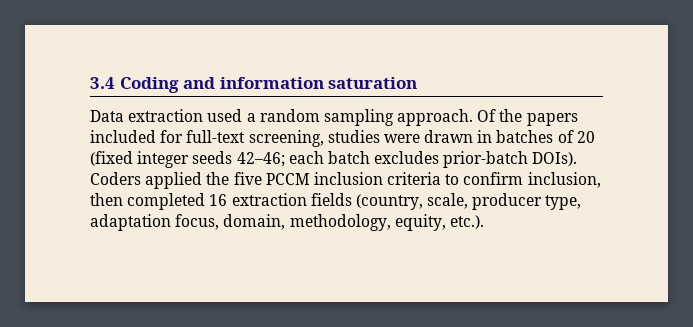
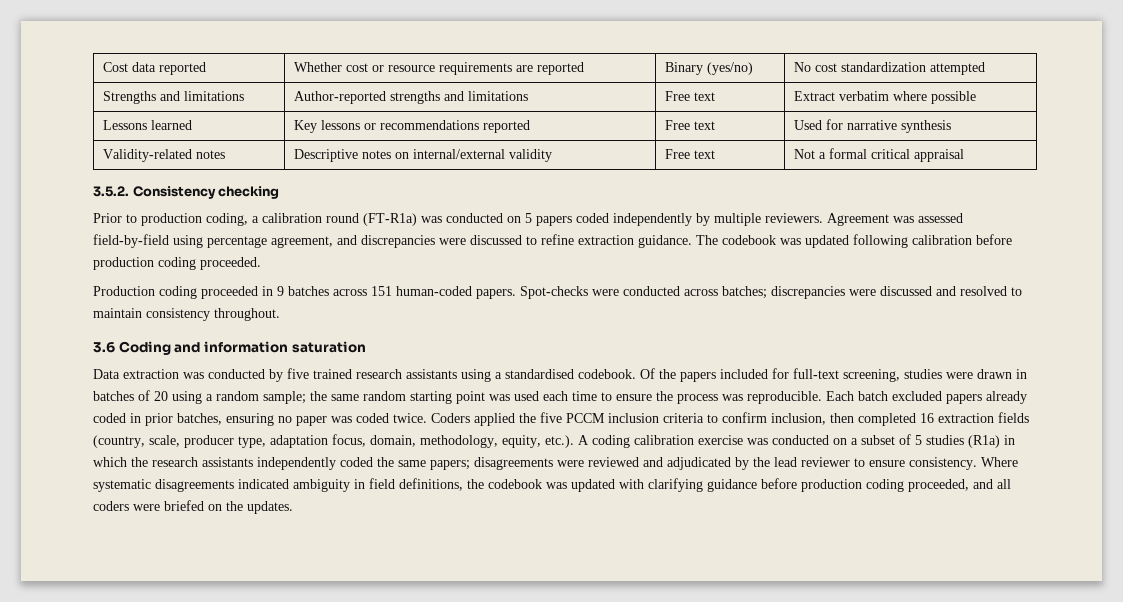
- 3.4 Coding and information saturation
+ Cost data reported | Whether cost or resource requirements are reported | Binary (yes/no) | No cost standardization attempted
+ Strengths and limitations | Author-reported strengths and limitations | Free text | Extract verbatim where possible
+ Lessons learned | Key lessons or recommendations reported | Free text | Used for narrative synthesis
+ Validity-related notes | Descriptive notes on internal/external validity | Free text | Not a formal critical appraisal
+ 3.5.2. Consistency checking
+ Prior to production coding, a calibration round (FT-R1a) was conducted on 5 papers coded independently by multiple reviewers. Agreement was assessed field-by-field using percentage agreement, and discrepancies were discussed to refine extraction guidance. The codebook was updated following calibration before production coding proceeded.
+ Production coding proceeded in 9 batches across 151 human-coded papers. Spot-checks were conducted across batches; discrepancies were discussed and resolved to maintain consistency throughout.
+ 3.6 Coding and information saturation
- Data extraction used a random sampling approach.
+ Data extraction was conducted by five trained research assistants using a standardised codebook.
- Of the papers included for full-text screening, studies were drawn in batches of 20 (fixed integer seeds 42–46; each batch excludes prior-batch DOIs).
+ Of the papers included for full-text screening, studies were drawn in batches of 20 using a random sample; the same random starting point was used each time to ensure the process was reproducible. Each batch excluded papers already coded in prior batches, ensuring no paper was coded twice.
- Coders applied the five PCCM inclusion criteria to confirm inclusion, then completed 16 extraction fields (country, scale, producer type, adaptation focus, domain, methodology, equity, etc.).
+ Coders applied the five PCCM inclusion criteria to confirm inclusion, then completed 16 extraction fields (country, scale, producer type, adaptation focus, domain, methodology, equity, etc.). A coding calibration exercise was conducted on a subset of 5 studies (R1a) in which the research assistants independently coded the same papers; disagreements were reviewed and adjudicated by the lead reviewer to ensure consistency. Where systematic disagreements indicated ambiguity in field definitions, the codebook was updated with clarifying guidance before production coding proceeded, and all coders were briefed on the updates.

